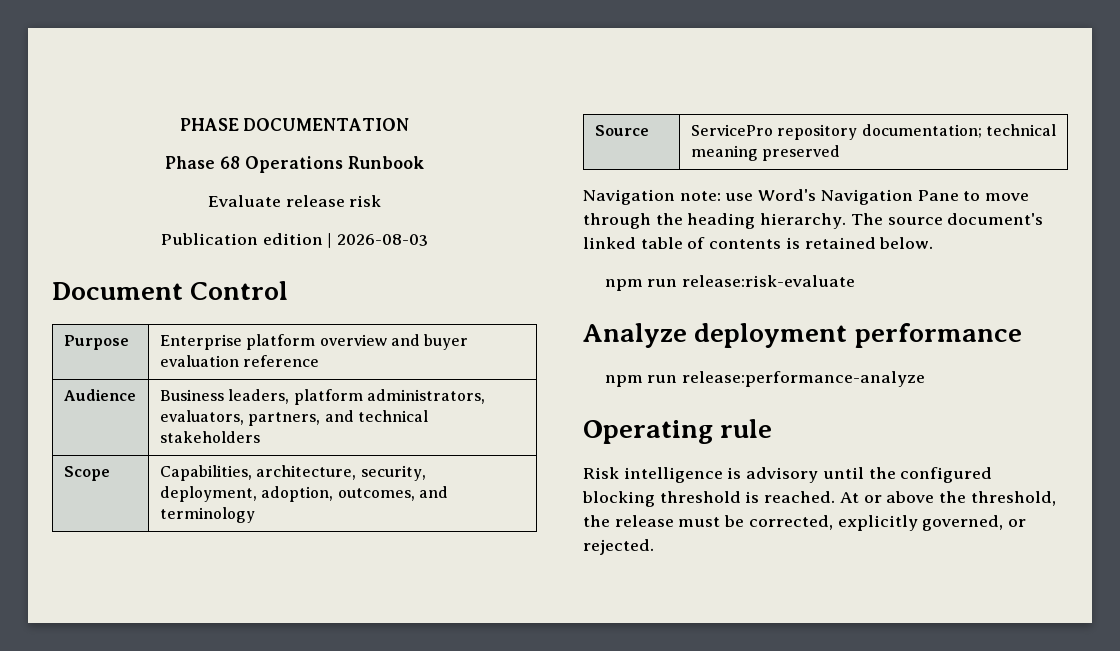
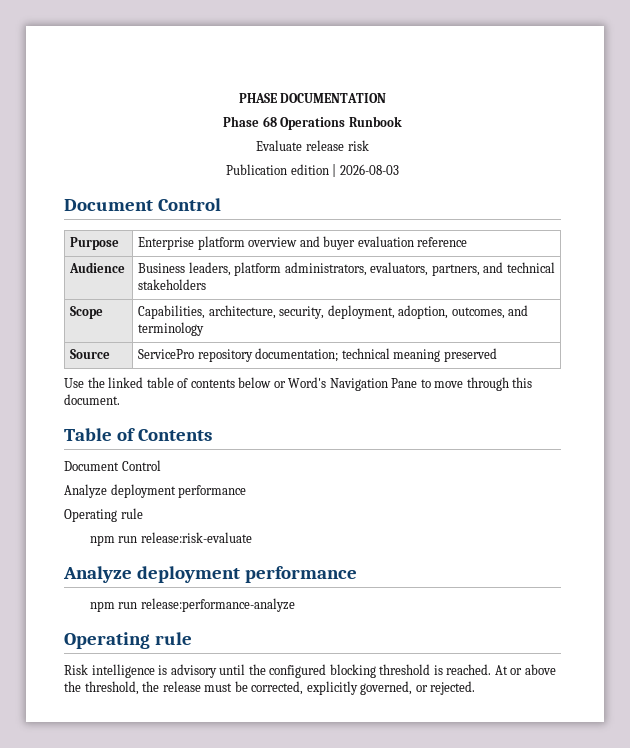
- Navigation note: use Word's Navigation Pane to move through the heading hierarchy. The source document's linked table of contents is retained below.
+ Use the linked table of contents below or Word's Navigation Pane to move through this document.
+ Table of Contents
+ Document Control
+ Analyze deployment performance
+ Operating rule

